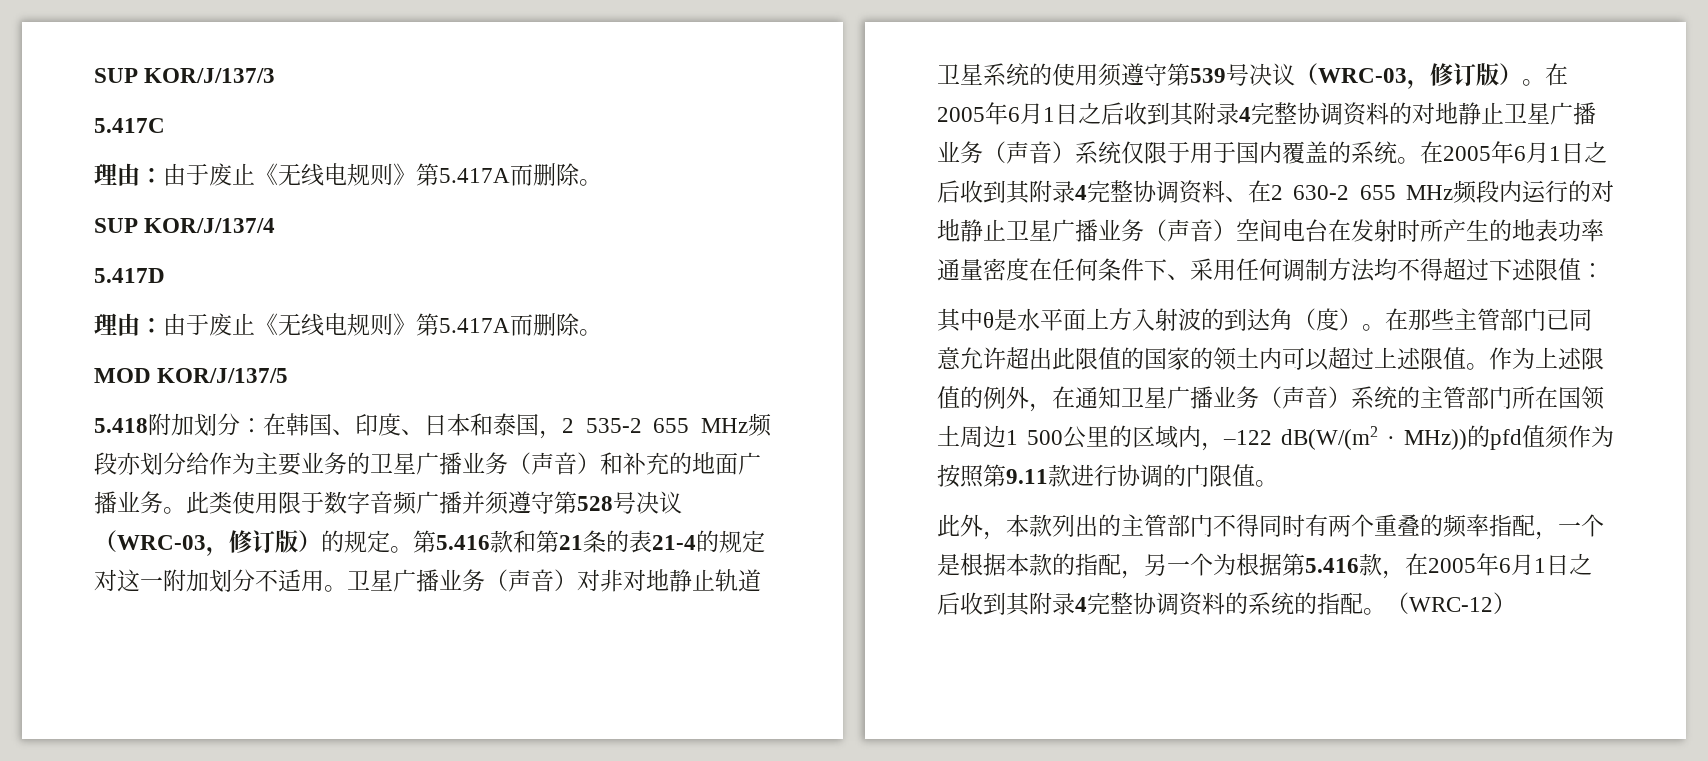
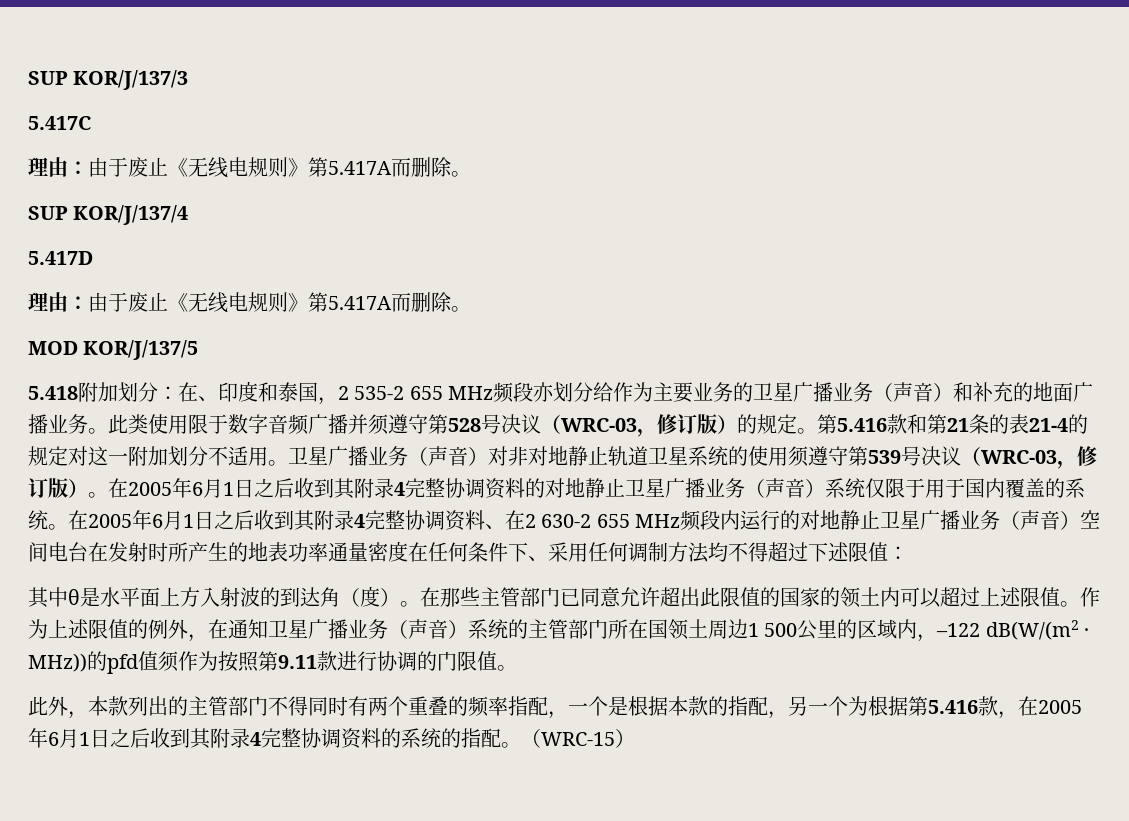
- 5.418附加划分：在韩国、印度、日本和泰国，2 535-2 655 MHz频段亦划分给作为主要业务的卫星广播业务（声音）和补充的地面广播业务。
+ 5.418附加划分：在、印度和泰国，2 535-2 655 MHz频段亦划分给作为主要业务的卫星广播业务（声音）和补充的地面广播业务。
- （WRC-12）
+ （WRC-15）

